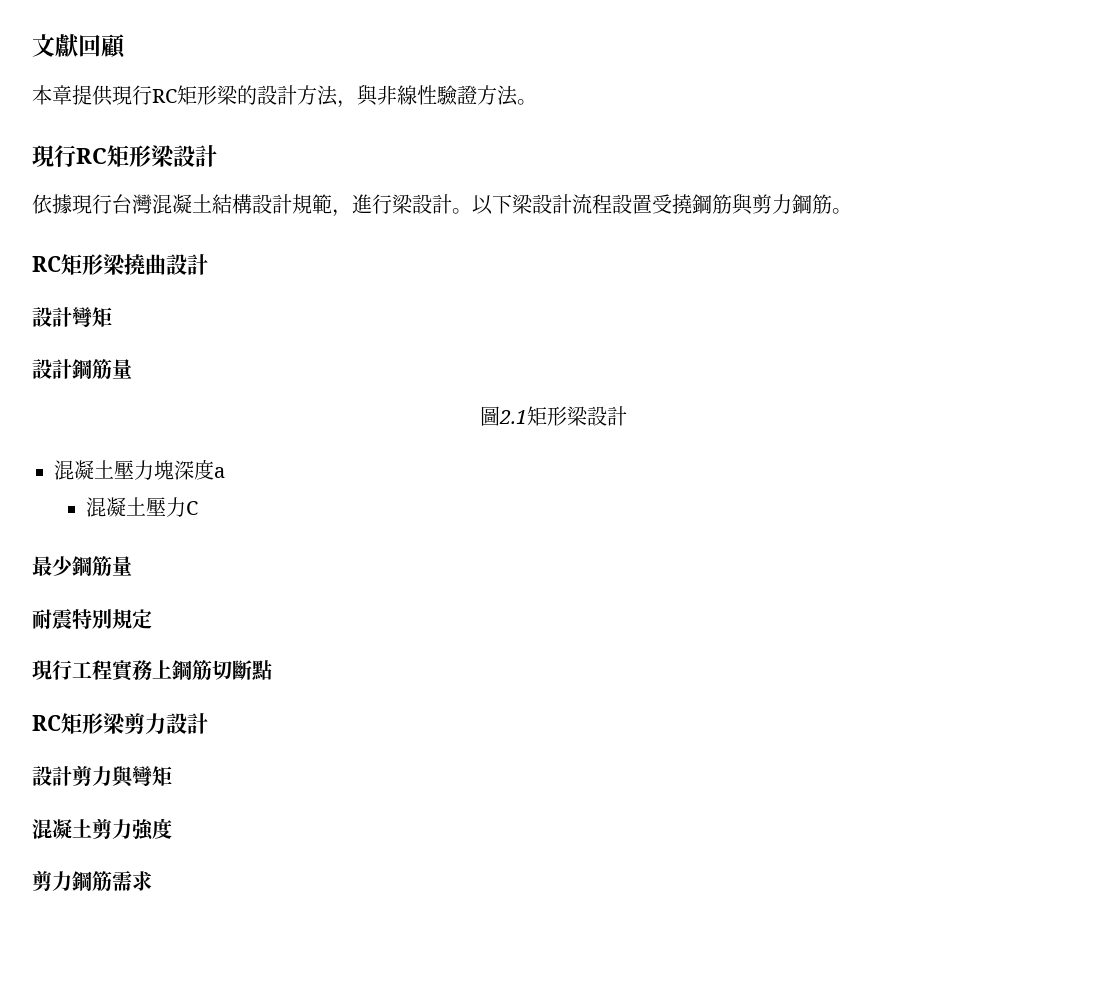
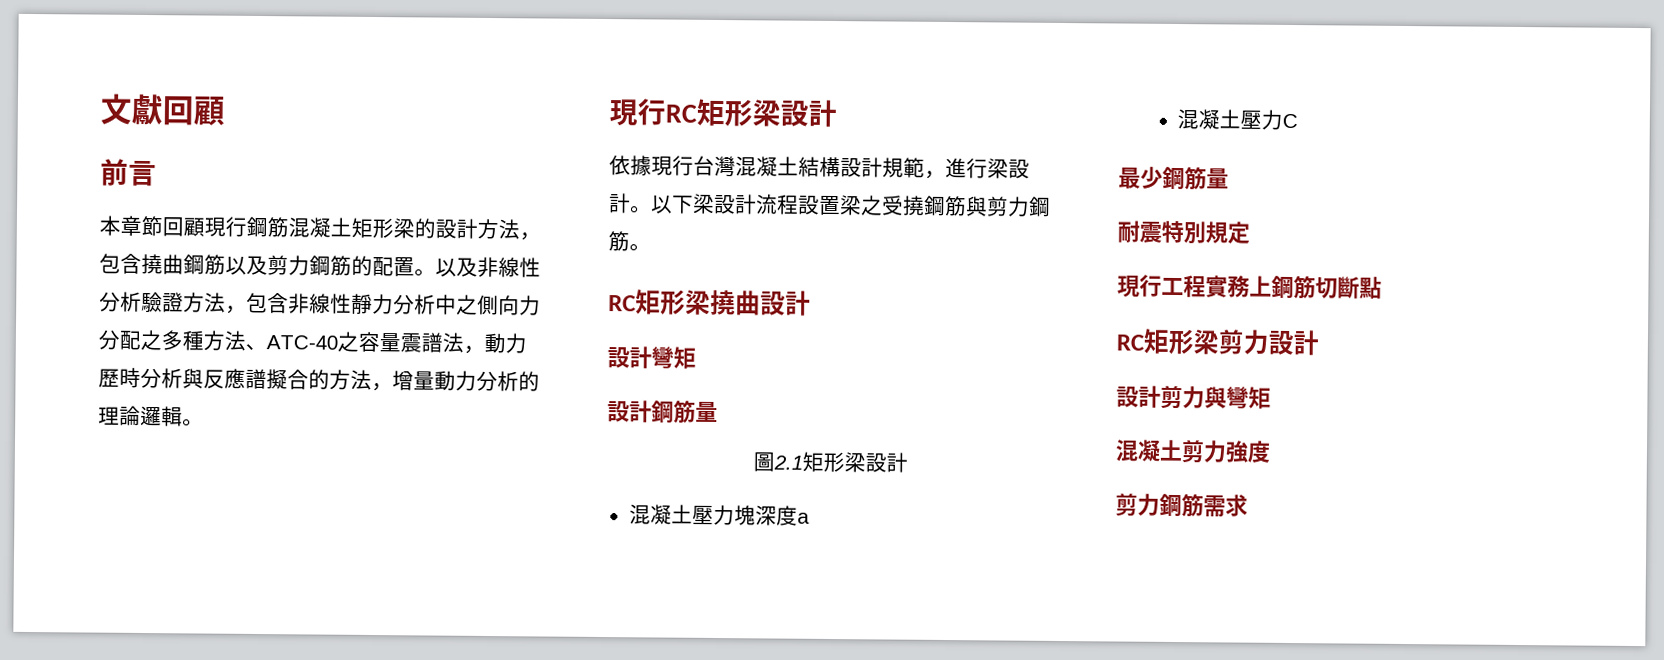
+ 前言
- 本章提供現行RC矩形梁的設計方法，與非線性驗證方法。
+ 本章節回顧現行鋼筋混凝土矩形梁的設計方法，包含撓曲鋼筋以及剪力鋼筋的配置。以及非線性分析驗證方法，包含非線性靜力分析中之側向力分配之多種方法、ATC-40之容量震譜法，動力歷時分析與反應譜擬合的方法，增量動力分析的理論邏輯。
- 以下梁設計流程設置受撓鋼筋與剪力鋼筋。
+ 以下梁設計流程設置梁之受撓鋼筋與剪力鋼筋。

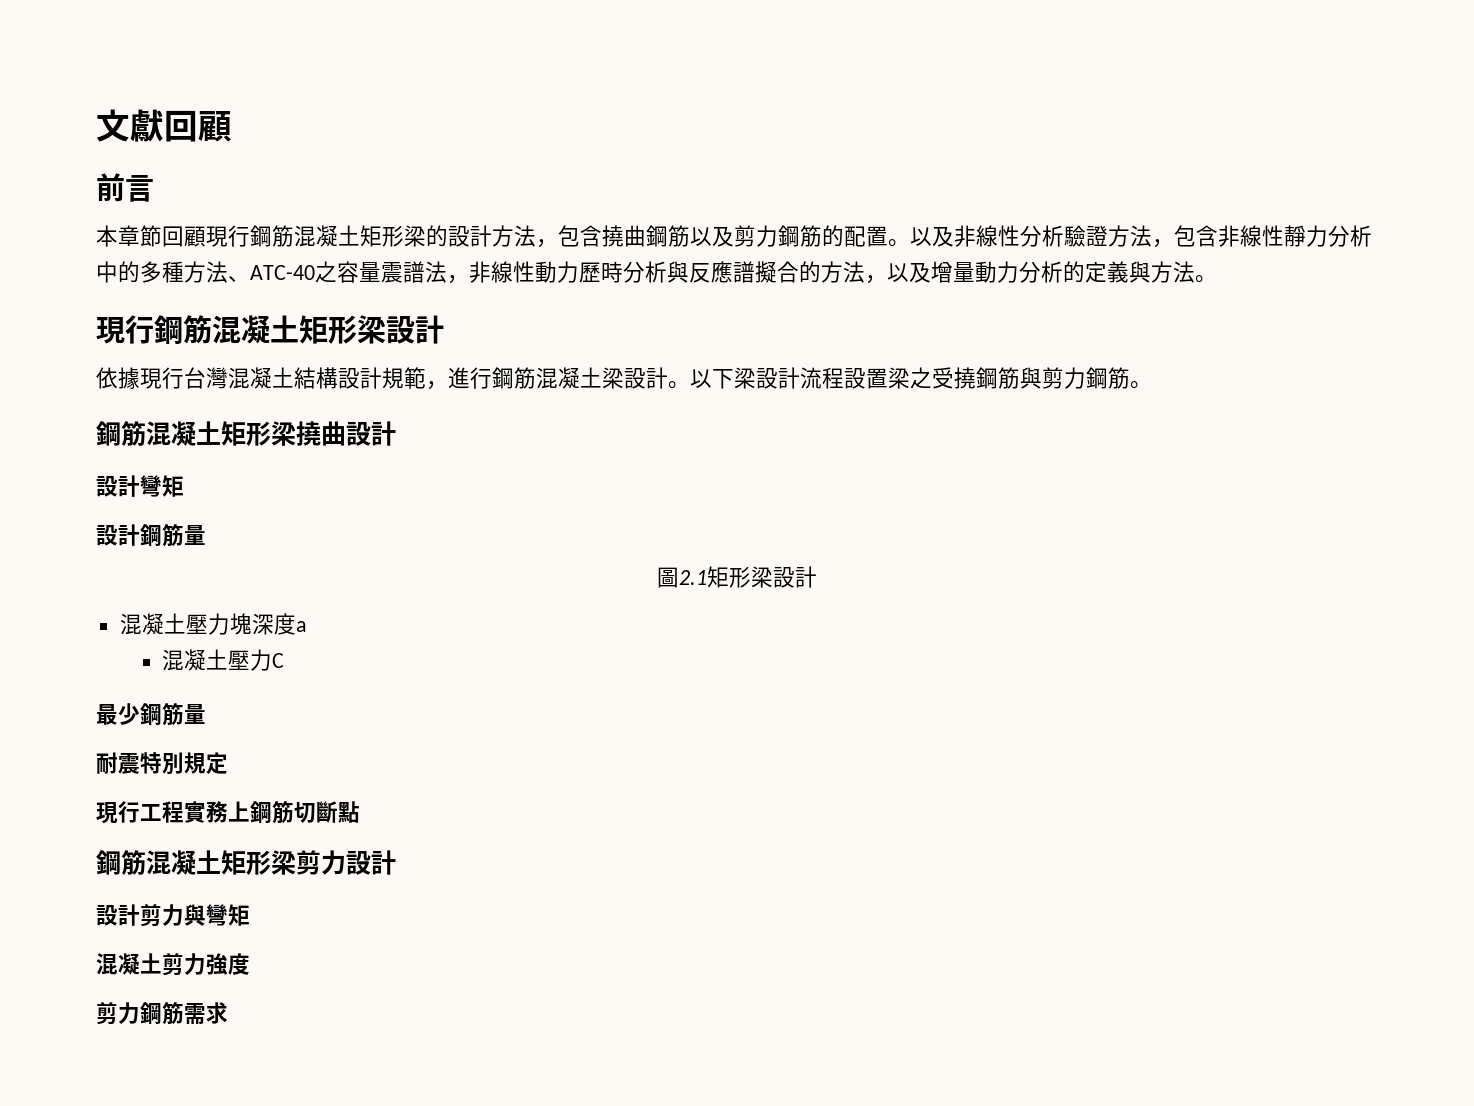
- 以及非線性分析驗證方法，包含非線性靜力分析中之側向力分配之多種方法、ATC-40之容量震譜法，動力歷時分析與反應譜擬合的方法，增量動力分析的理論邏輯。
+ 以及非線性分析驗證方法，包含非線性靜力分析中的多種方法、ATC-40之容量震譜法，非線性動力歷時分析與反應譜擬合的方法，以及增量動力分析的定義與方法。
- 現行RC矩形梁設計
+ 現行鋼筋混凝土矩形梁設計
- 依據現行台灣混凝土結構設計規範，進行梁設計。
+ 依據現行台灣混凝土結構設計規範，進行鋼筋混凝土梁設計。
- RC矩形梁撓曲設計
+ 鋼筋混凝土矩形梁撓曲設計
- RC矩形梁剪力設計
+ 鋼筋混凝土矩形梁剪力設計

